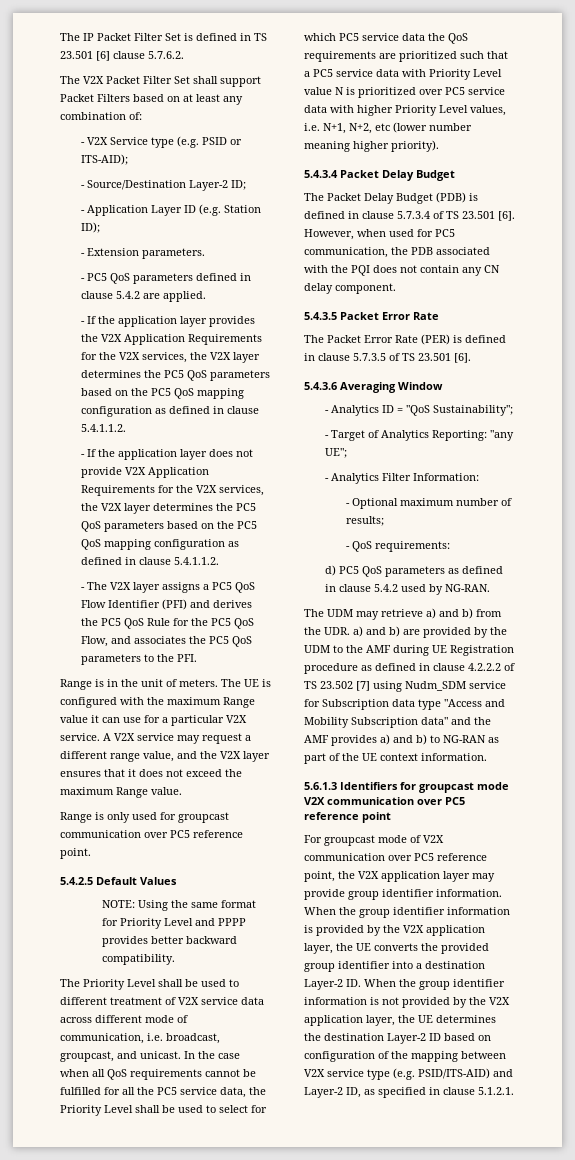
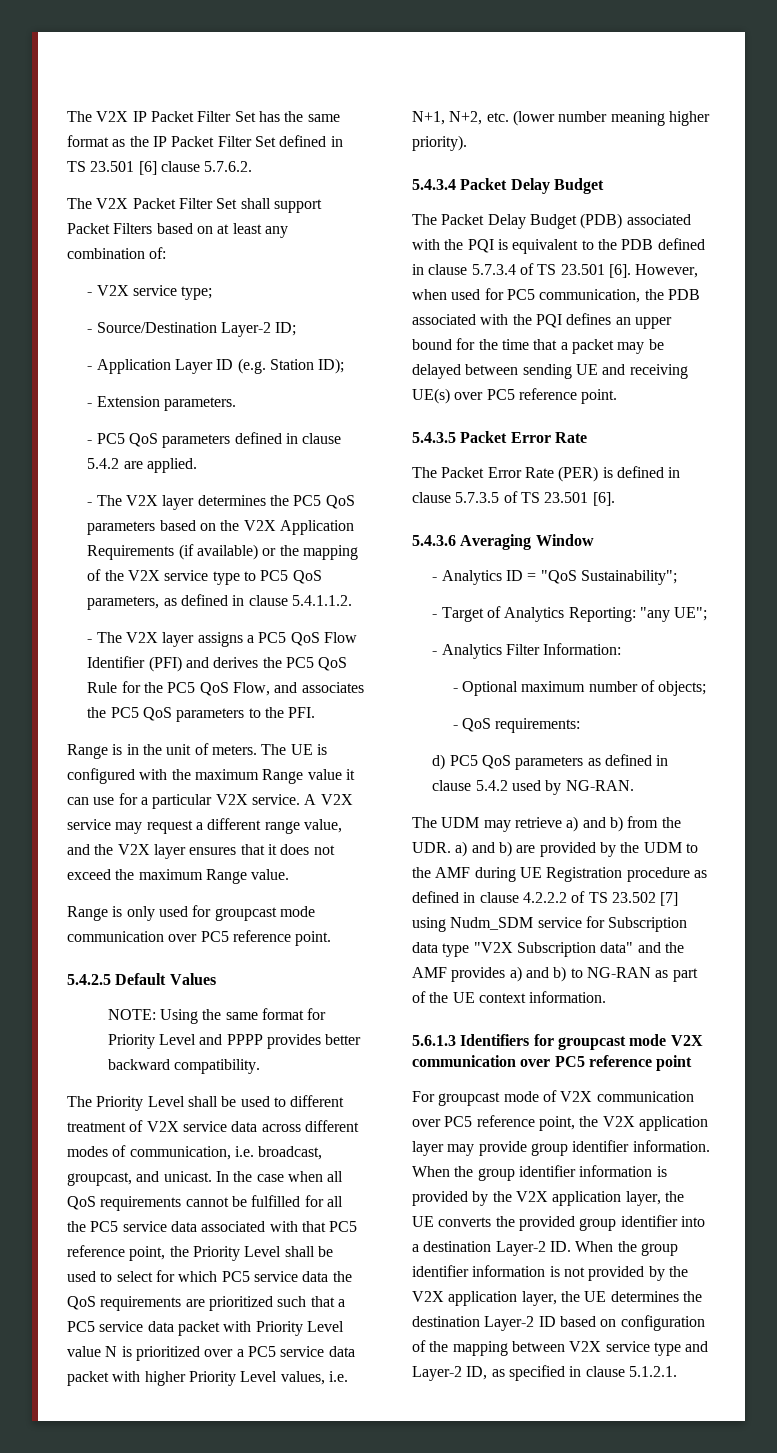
- The IP Packet Filter Set is defined in TS 23.501 [6] clause 5.7.6.2.
+ The V2X IP Packet Filter Set has the same format as the IP Packet Filter Set defined in TS 23.501 [6] clause 5.7.6.2.
- - V2X Service type (e.g. PSID or ITS-AID);
+ - V2X service type;
- - If the application layer provides the V2X Application Requirements for the V2X services, the V2X layer determines the PC5 QoS parameters based on the PC5 QoS mapping configuration as defined in clause 5.4.1.1.2.
- - If the application layer does not provide V2X Application Requirements for the V2X services, the V2X layer determines the PC5 QoS parameters based on the PC5 QoS mapping configuration as defined in clause 5.4.1.1.2.
+ - The V2X layer determines the PC5 QoS parameters based on the V2X Application Requirements (if available) or the mapping of the V2X service type to PC5 QoS parameters, as defined in clause 5.4.1.1.2.
- Range is only used for groupcast communication over PC5 reference point.
+ Range is only used for groupcast mode communication over PC5 reference point.
- The Priority Level shall be used to different treatment of V2X service data across different mode of communication, i.e. broadcast, groupcast, and unicast.
+ The Priority Level shall be used to different treatment of V2X service data across different modes of communication, i.e. broadcast, groupcast, and unicast.
- In the case when all QoS requirements cannot be fulfilled for all the PC5 service data, the Priority Level shall be used to select for which PC5 service data the QoS requirements are prioritized such that a PC5 service data with Priority Level value N is prioritized over PC5 service data with higher Priority Level values, i.e. N+1, N+2, etc (lower number meaning higher priority).
+ In the case when all QoS requirements cannot be fulfilled for all the PC5 service data associated with that PC5 reference point, the Priority Level shall be used to select for which PC5 service data the QoS requirements are prioritized such that a PC5 service data packet with Priority Level value N is prioritized over a PC5 service data packet with higher Priority Level values, i.e. N+1, N+2, etc. (lower number meaning higher priority).
- The Packet Delay Budget (PDB) is defined in clause 5.7.3.4 of TS 23.501 [6].
+ The Packet Delay Budget (PDB) associated with the PQI is equivalent to the PDB defined in clause 5.7.3.4 of TS 23.501 [6].
- However, when used for PC5 communication, the PDB associated with the PQI does not contain any CN delay component.
+ However, when used for PC5 communication, the PDB associated with the PQI defines an upper bound for the time that a packet may be delayed between sending UE and receiving UE(s) over PC5 reference point.
- - Optional maximum number of results;
+ - Optional maximum number of objects;
- The UDM may retrieve a) and b) from the UDR. a) and b) are provided by the UDM to the AMF during UE Registration procedure as defined in clause 4.2.2.2 of TS 23.502 [7] using Nudm_SDM service for Subscription data type "Access and Mobility Subscription data" and the AMF provides a) and b) to NG-RAN as part of the UE context information.
+ The UDM may retrieve a) and b) from the UDR. a) and b) are provided by the UDM to the AMF during UE Registration procedure as defined in clause 4.2.2.2 of TS 23.502 [7] using Nudm_SDM service for Subscription data type "V2X Subscription data" and the AMF provides a) and b) to NG-RAN as part of the UE context information.
- When the group identifier information is provided by the V2X application layer, the UE converts the provided group identifier into a destination Layer-2 ID. When the group identifier information is not provided by the V2X application layer, the UE determines the destination Layer-2 ID based on configuration of the mapping between V2X service type (e.g. PSID/ITS-AID) and Layer-2 ID, as specified in clause 5.1.2.1.
+ When the group identifier information is provided by the V2X application layer, the UE converts the provided group identifier into a destination Layer-2 ID. When the group identifier information is not provided by the V2X application layer, the UE determines the destination Layer-2 ID based on configuration of the mapping between V2X service type and Layer-2 ID, as specified in clause 5.1.2.1.

